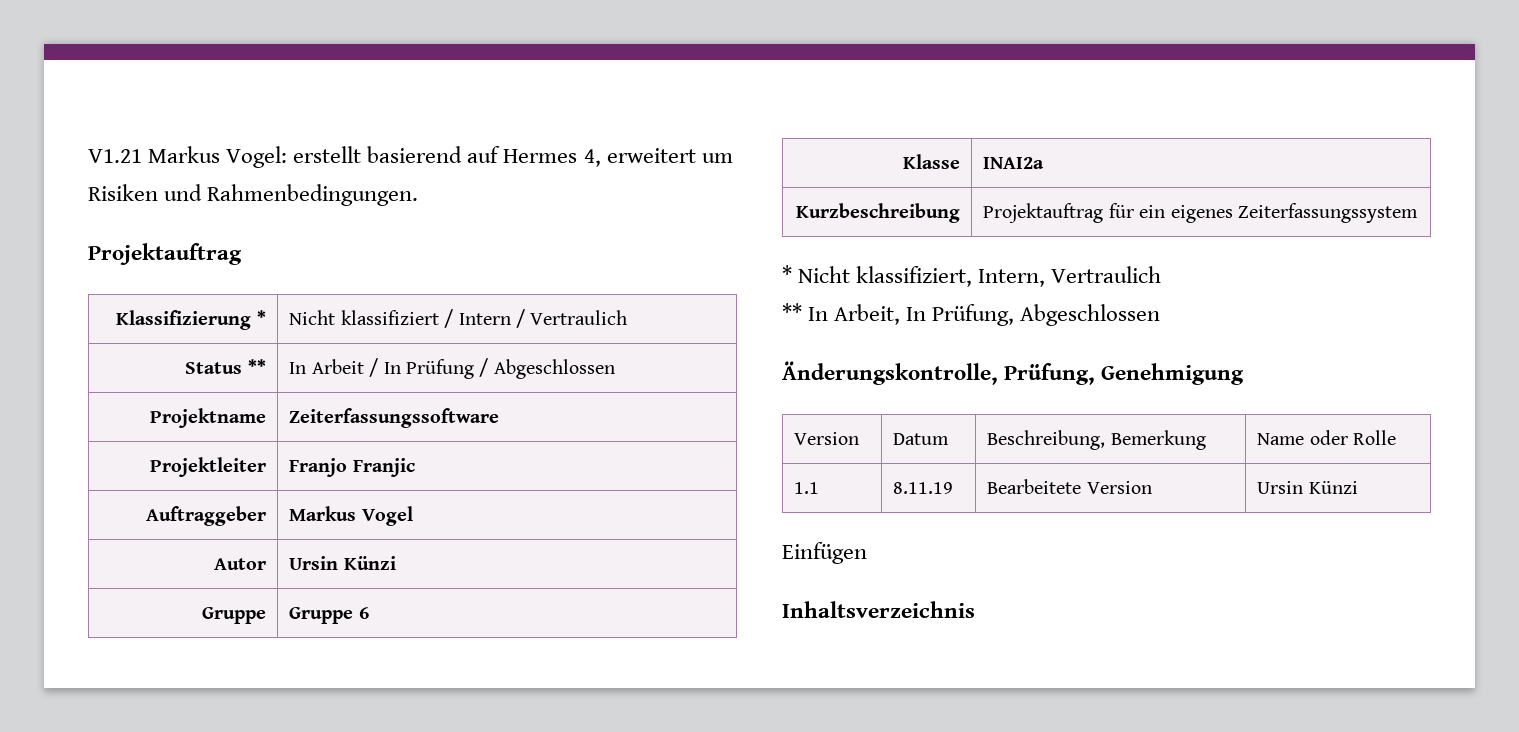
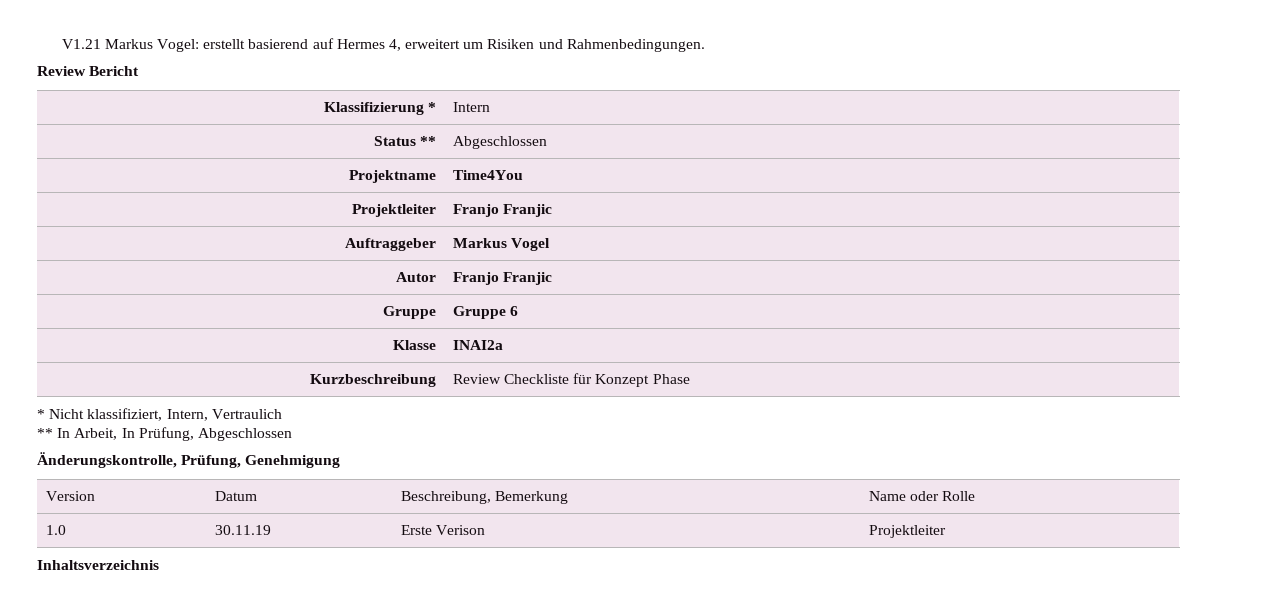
  V1.21 Markus Vogel: erstellt basierend auf Hermes 4, erweitert um Risiken und Rahmenbedingungen.
- Projektauftrag
+ Review Bericht
- Klassifizierung * | Nicht klassifiziert / Intern / Vertraulich
+ Klassifizierung * | Intern
- Status ** | In Arbeit / In Prüfung / Abgeschlossen
+ Status ** | Abgeschlossen
- Projektname | Zeiterfassungssoftware
+ Projektname | Time4You
- Autor | Ursin Künzi
+ Autor | Franjo Franjic
- Kurzbeschreibung | Projektauftrag für ein eigenes Zeiterfassungssystem
+ Kurzbeschreibung | Review Checkliste für Konzept Phase
- 1.1 | 8.11.19 | Bearbeitete Version | Ursin Künzi
- Einfügen
+ 1.0 | 30.11.19 | Erste Verison | Projektleiter

